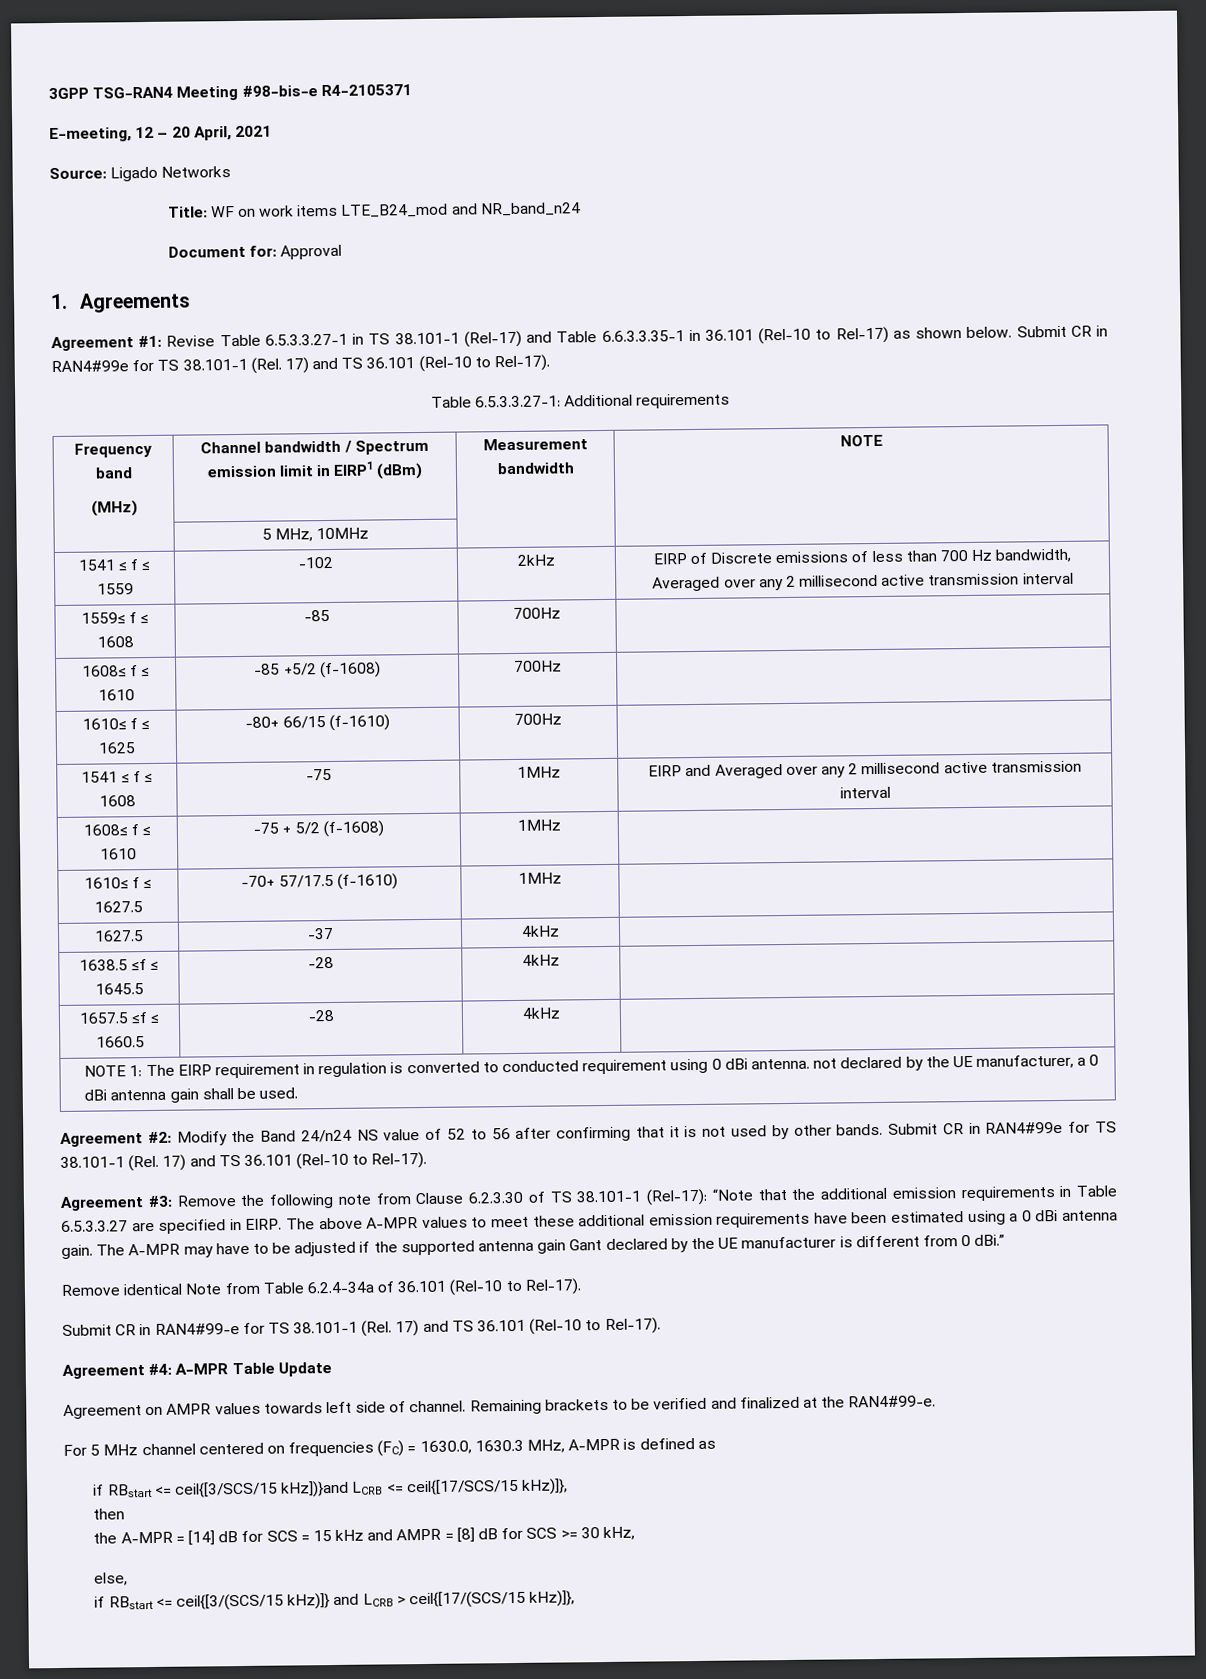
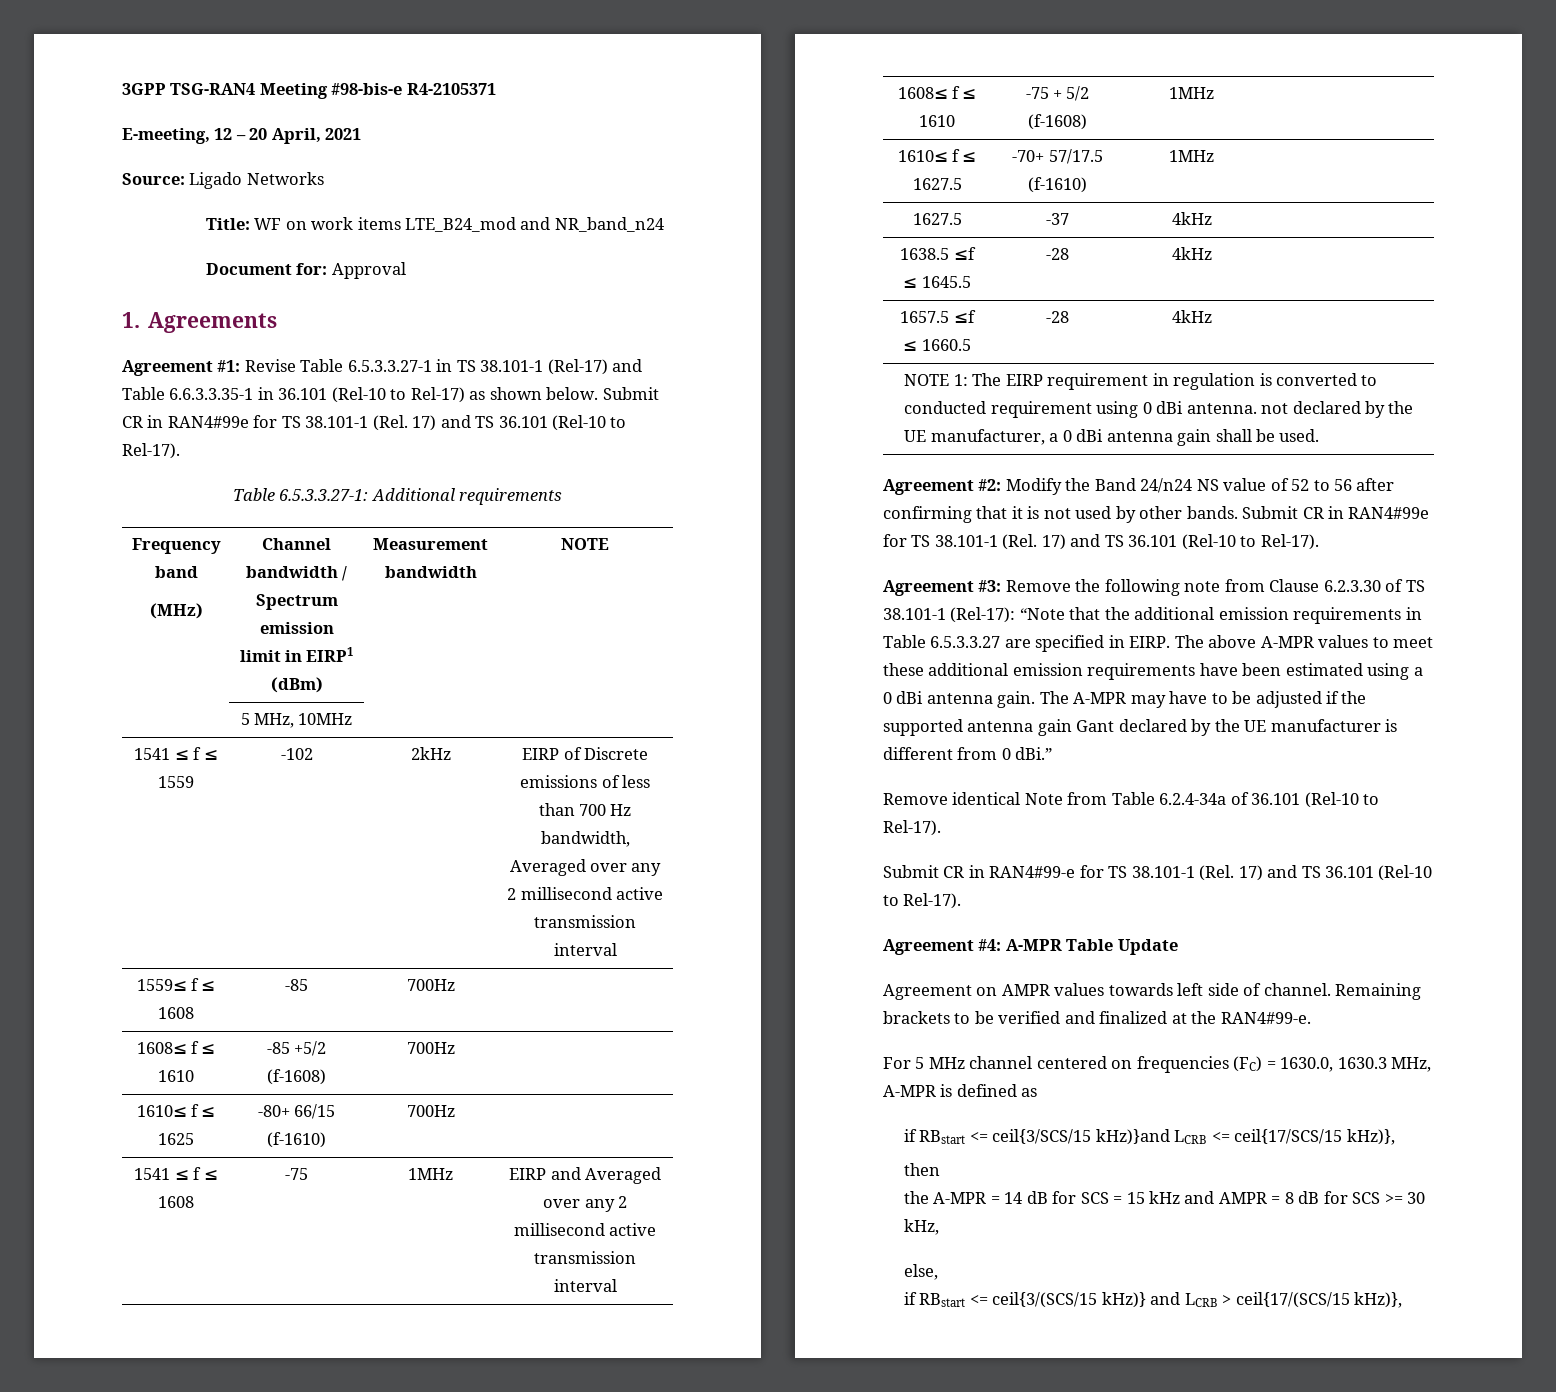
- if RBstart <= ceil{[3/SCS/15 kHz])}and LCRB <= ceil{[17/SCS/15 kHz)]},
+ if RBstart <= ceil{3/SCS/15 kHz)}and LCRB <= ceil{17/SCS/15 kHz)},
- the A-MPR = [14] dB for SCS = 15 kHz and AMPR = [8] dB for SCS >= 30 kHz,
+ the A-MPR = 14 dB for SCS = 15 kHz and AMPR = 8 dB for SCS >= 30 kHz,
- if RBstart <= ceil{[3/(SCS/15 kHz)]} and LCRB > ceil{[17/(SCS/15 kHz)]},
+ if RBstart <= ceil{3/(SCS/15 kHz)} and LCRB > ceil{17/(SCS/15 kHz)},

